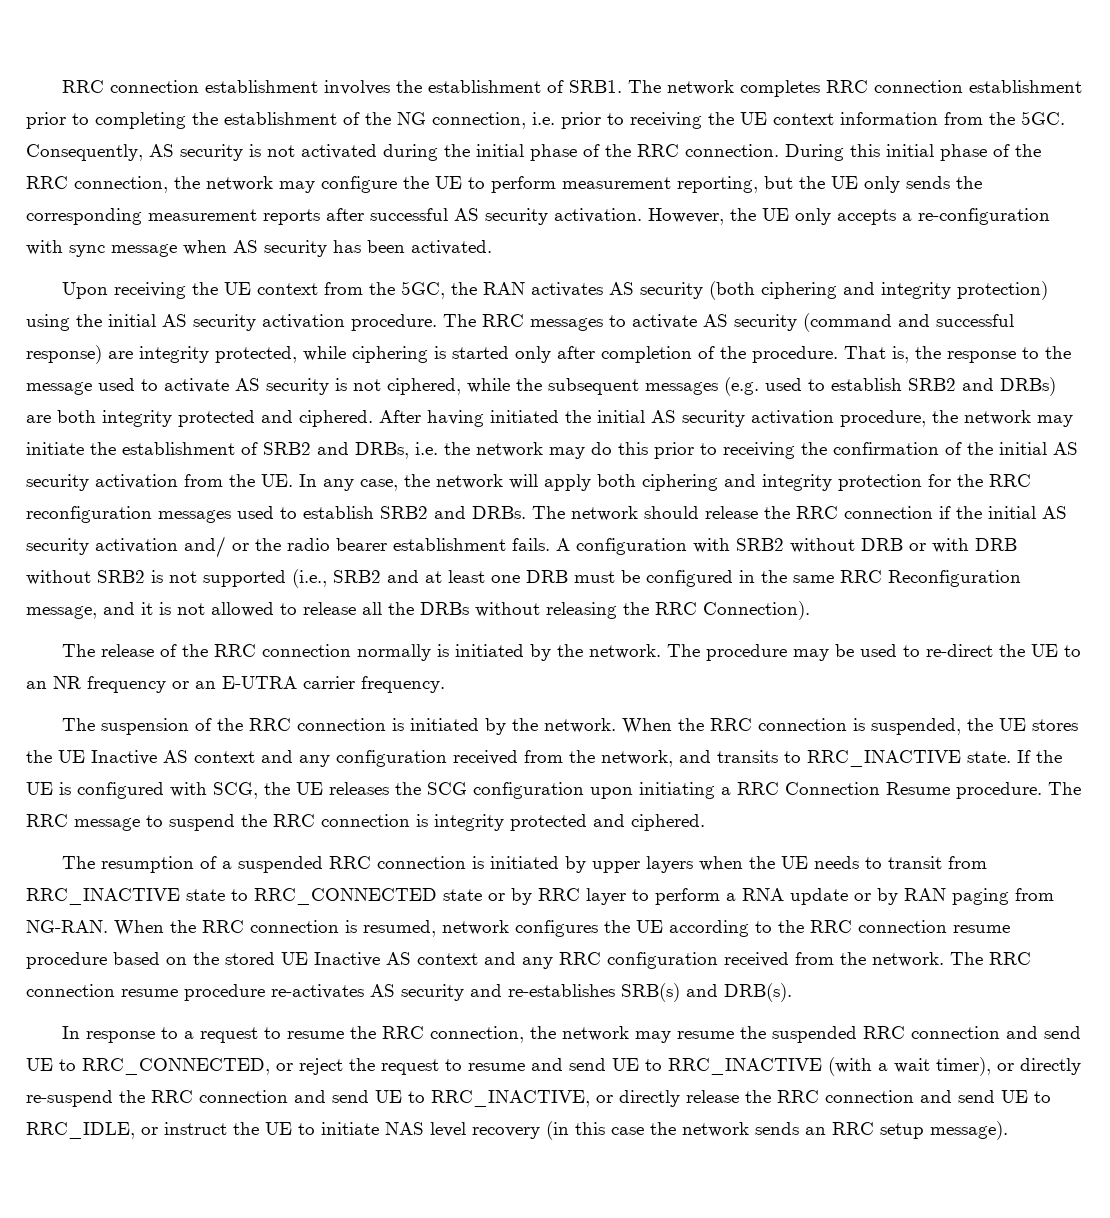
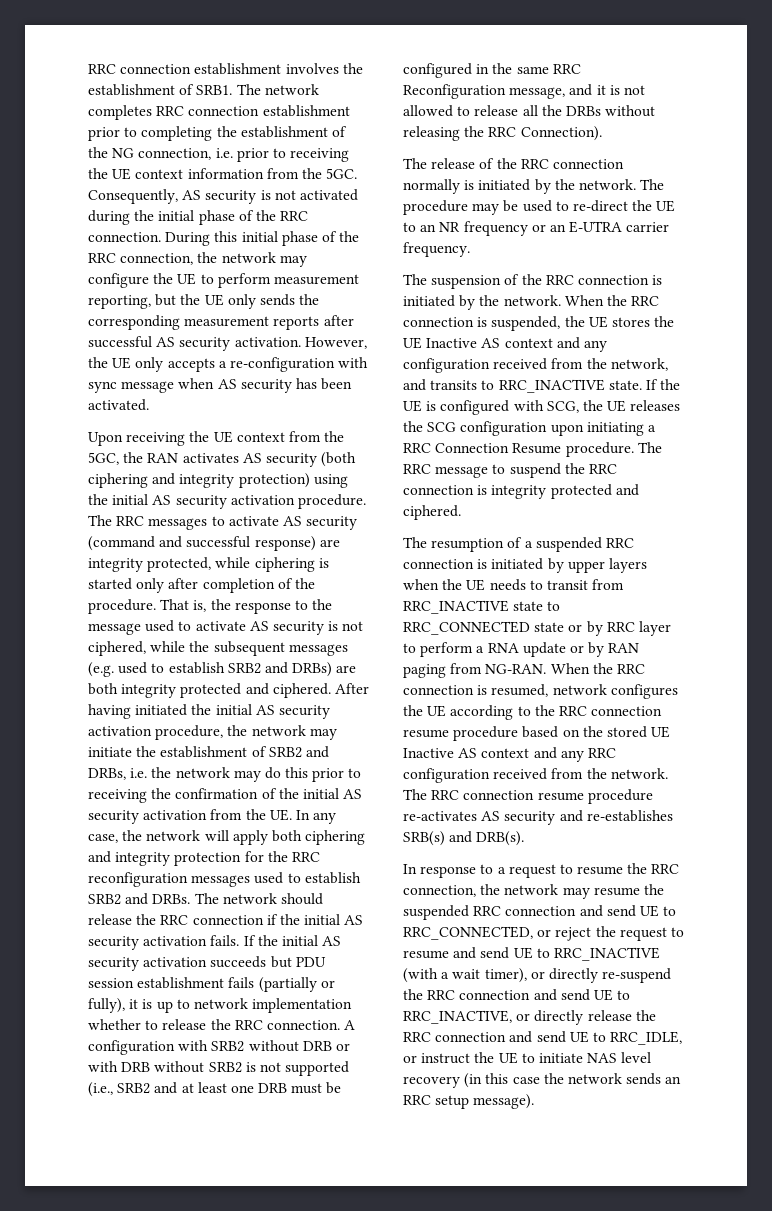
- The network should release the RRC connection if the initial AS security activation and/ or the radio bearer establishment fails.
+ The network should release the RRC connection if the initial AS security activation fails. If the initial AS security activation succeeds but PDU session establishment fails (partially or fully), it is up to network implementation whether to release the RRC connection.

